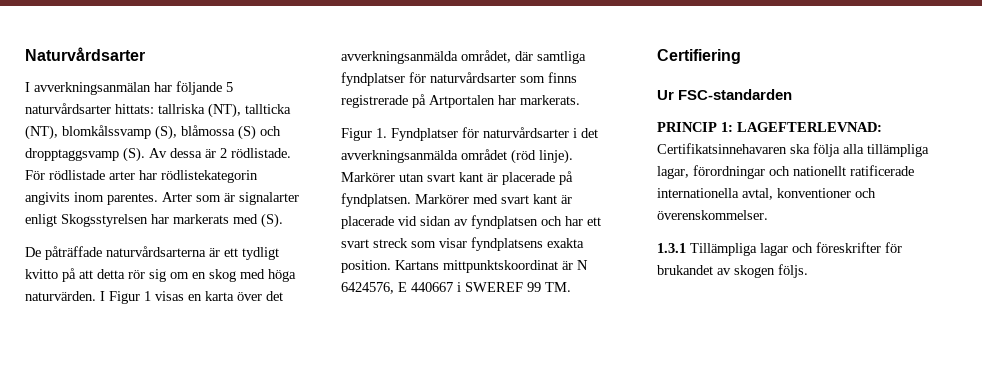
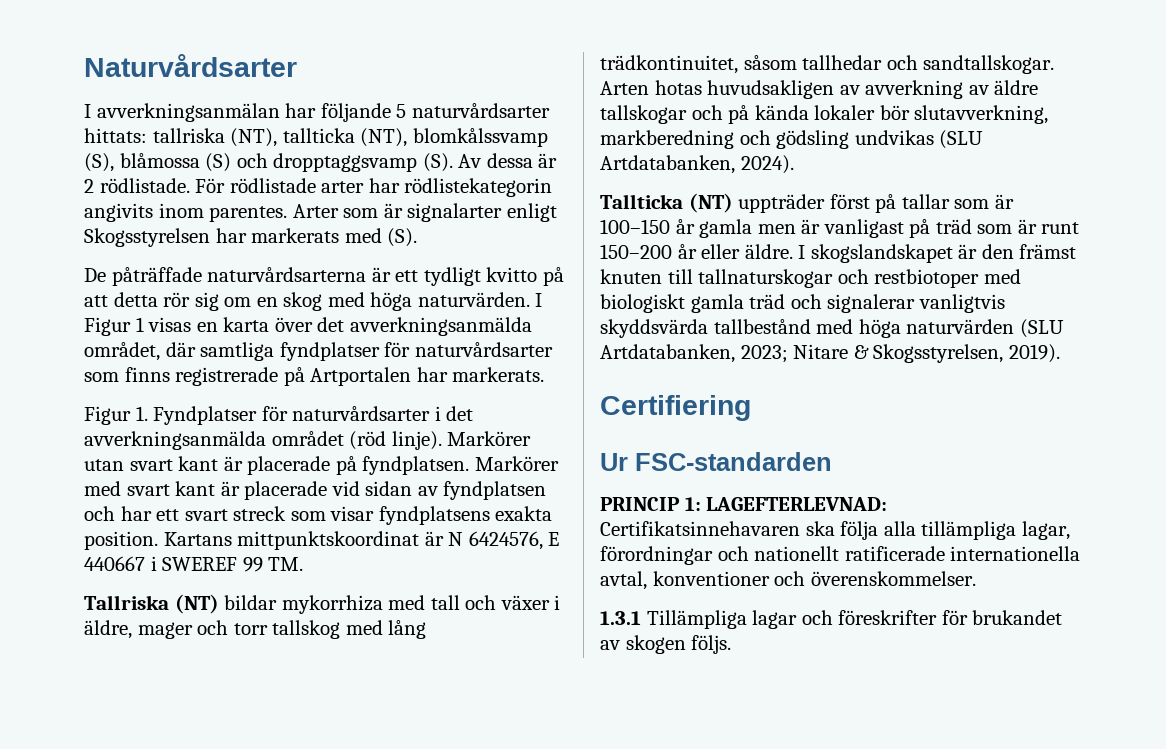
+ Tallriska (NT) bildar mykorrhiza med tall och växer i äldre, mager och torr tallskog med lång trädkontinuitet, såsom tallhedar och sandtallskogar. Arten hotas huvudsakligen av avverkning av äldre tallskogar och på kända lokaler bör slutavverkning, markberedning och gödsling undvikas (SLU Artdatabanken, 2024).
+ Tallticka (NT) uppträder först på tallar som är 100–150 år gamla men är vanligast på träd som är runt 150–200 år eller äldre. I skogslandskapet är den främst knuten till tallnaturskogar och restbiotoper med biologiskt gamla träd och signalerar vanligtvis skyddsvärda tallbestånd med höga naturvärden (SLU Artdatabanken, 2023; Nitare & Skogsstyrelsen, 2019).

